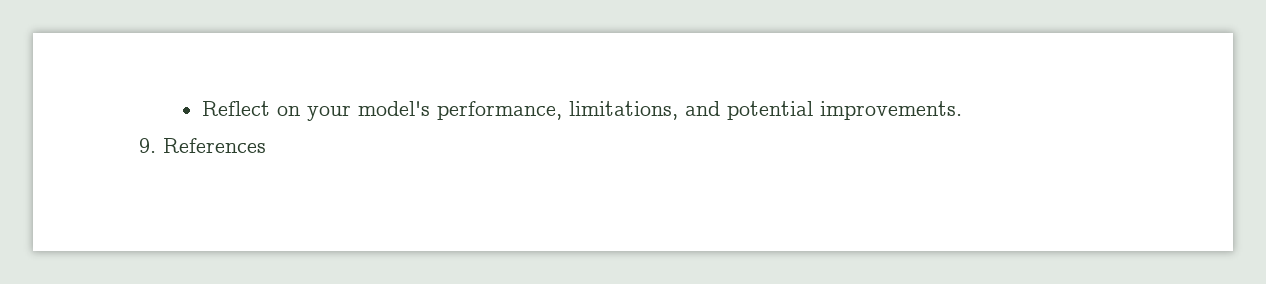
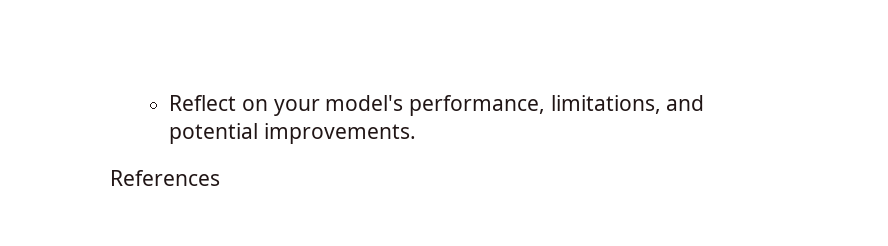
- 9. References
+ References

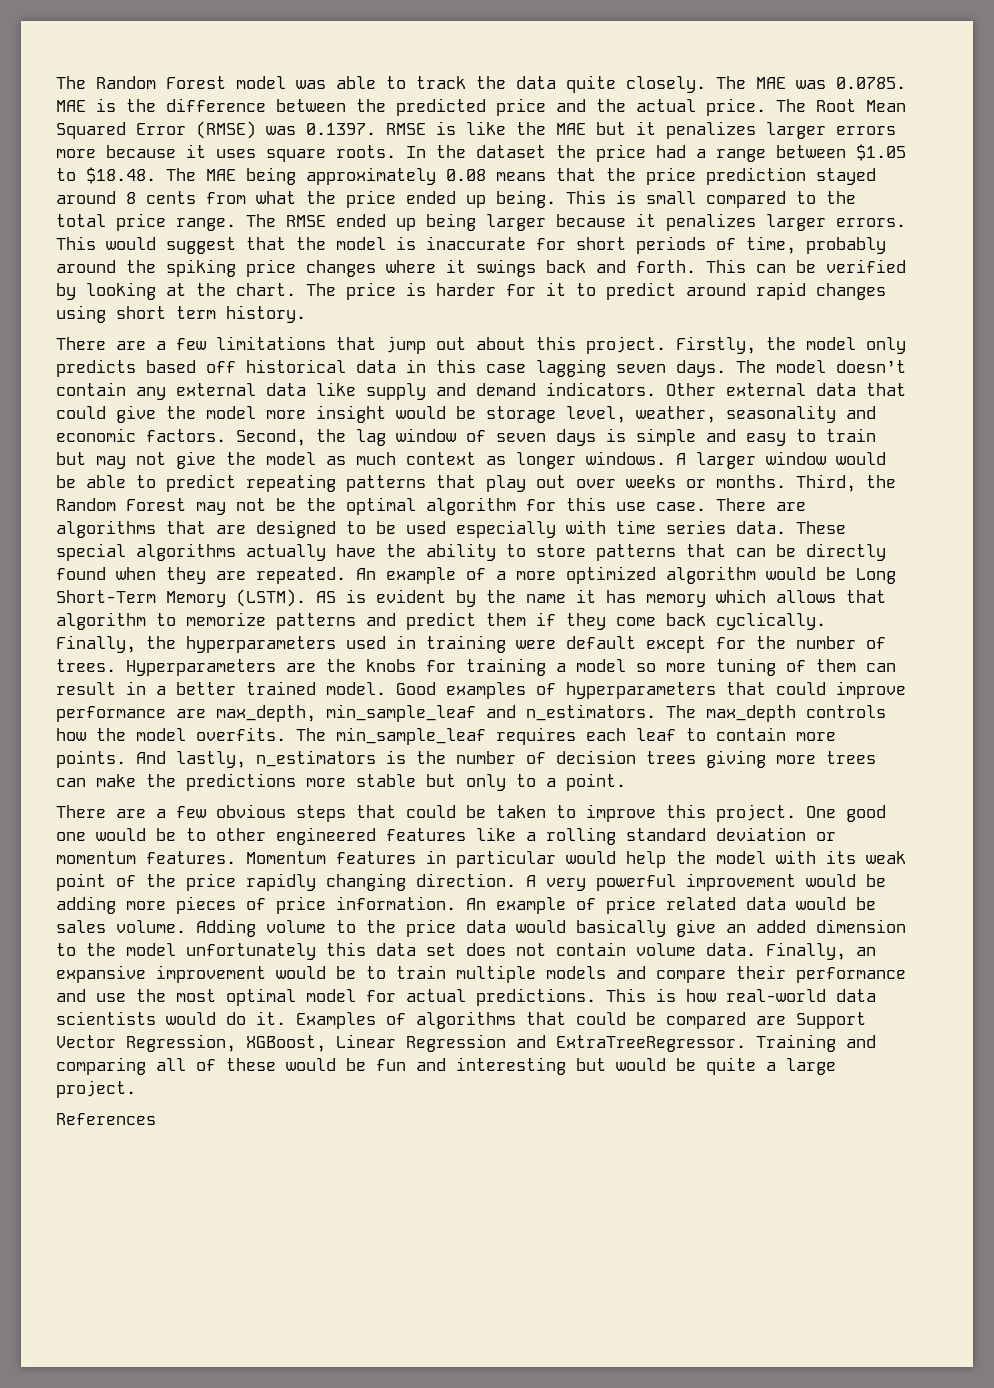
- Reflect on your model's performance, limitations, and potential improvements.
+ The Random Forest model was able to track the data quite closely. The MAE was 0.0785. MAE is the difference between the predicted price and the actual price. The Root Mean Squared Error (RMSE) was 0.1397. RMSE is like the MAE but it penalizes larger errors more because it uses square roots. In the dataset the price had a range between $1.05 to $18.48. The MAE being approximately 0.08 means that the price prediction stayed around 8 cents from what the price ended up being. This is small compared to the total price range. The RMSE ended up being larger because it penalizes larger errors. This would suggest that the model is inaccurate for short periods of time, probably around the spiking price changes where it swings back and forth. This can be verified by looking at the chart. The price is harder for it to predict around rapid changes using short term history.
+ There are a few limitations that jump out about this project. Firstly, the model only predicts based off historical data in this case lagging seven days. The model doesn’t contain any external data like supply and demand indicators. Other external data that could give the model more insight would be storage level, weather, seasonality and economic factors. Second, the lag window of seven days is simple and easy to train but may not give the model as much context as longer windows. A larger window would be able to predict repeating patterns that play out over weeks or months. Third, the Random Forest may not be the optimal algorithm for this use case. There are algorithms that are designed to be used especially with time series data. These special algorithms actually have the ability to store patterns that can be directly found when they are repeated. An example of a more optimized algorithm would be Long Short-Term Memory (LSTM). AS is evident by the name it has memory which allows that algorithm to memorize patterns and predict them if they come back cyclically. Finally, the hyperparameters used in training were default except for the number of trees. Hyperparameters are the knobs for training a model so more tuning of them can result in a better trained model. Good examples of hyperparameters that could improve performance are max_depth, min_sample_leaf and n_estimators. The max_depth controls how the model overfits. The min_sample_leaf requires each leaf to contain more points. And lastly, n_estimators is the number of decision trees giving more trees can make the predictions more stable but only to a point.
+ There are a few obvious steps that could be taken to improve this project. One good one would be to other engineered features like a rolling standard deviation or momentum features. Momentum features in particular would help the model with its weak point of the price rapidly changing direction. A very powerful improvement would be adding more pieces of price information. An example of price related data would be sales volume. Adding volume to the price data would basically give an added dimension to the model unfortunately this data set does not contain volume data. Finally, an expansive improvement would be to train multiple models and compare their performance and use the most optimal model for actual predictions. This is how real-world data scientists would do it. Examples of algorithms that could be compared are Support Vector Regression, XGBoost, Linear Regression and ExtraTreeRegressor. Training and comparing all of these would be fun and interesting but would be quite a large project.

